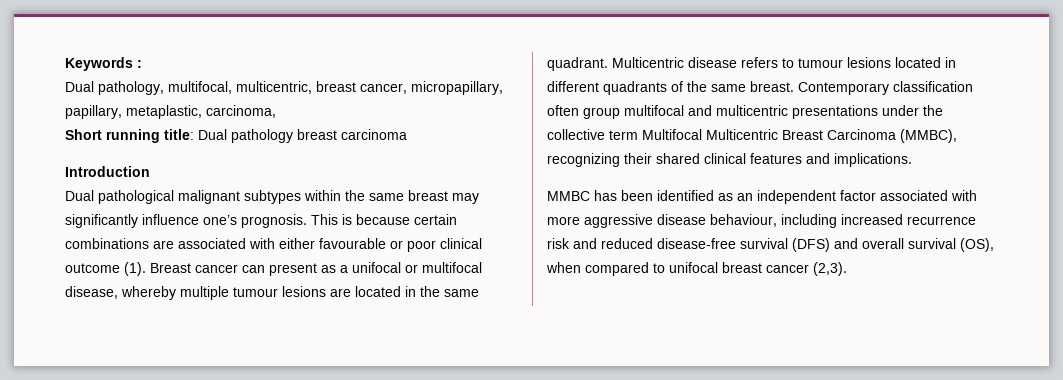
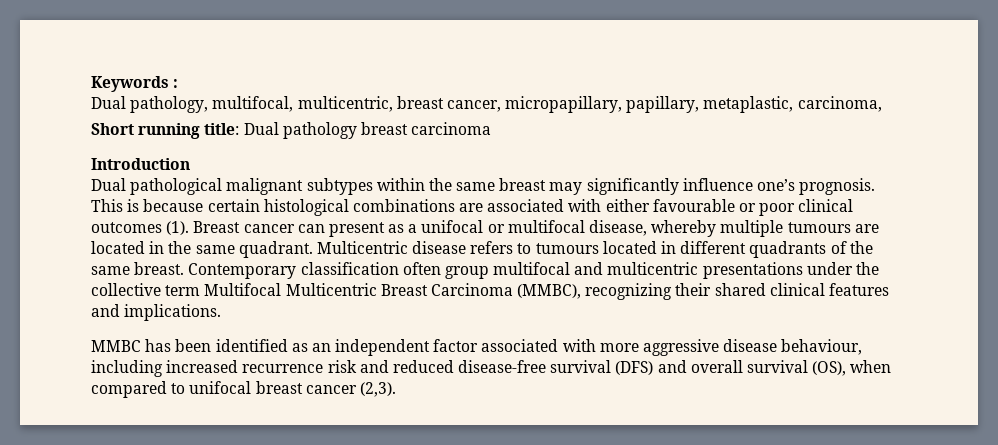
- This is because certain combinations are associated with either favourable or poor clinical outcome (1).
+ This is because certain histological combinations are associated with either favourable or poor clinical outcomes (1).
- Breast cancer can present as a unifocal or multifocal disease, whereby multiple tumour lesions are located in the same quadrant.
+ Breast cancer can present as a unifocal or multifocal disease, whereby multiple tumours are located in the same quadrant.
- Multicentric disease refers to tumour lesions located in different quadrants of the same breast.
+ Multicentric disease refers to tumours located in different quadrants of the same breast.

